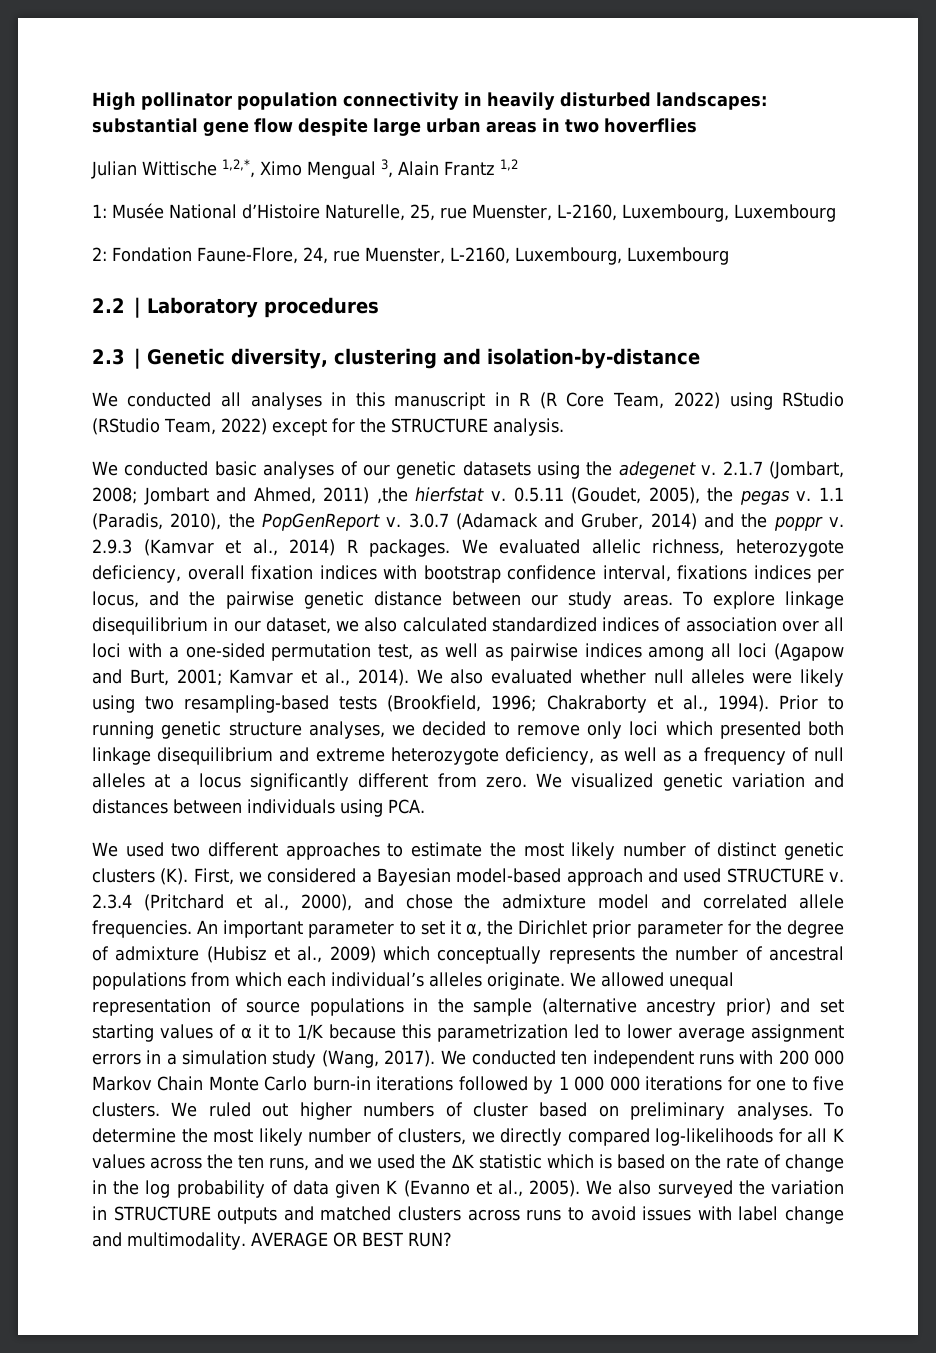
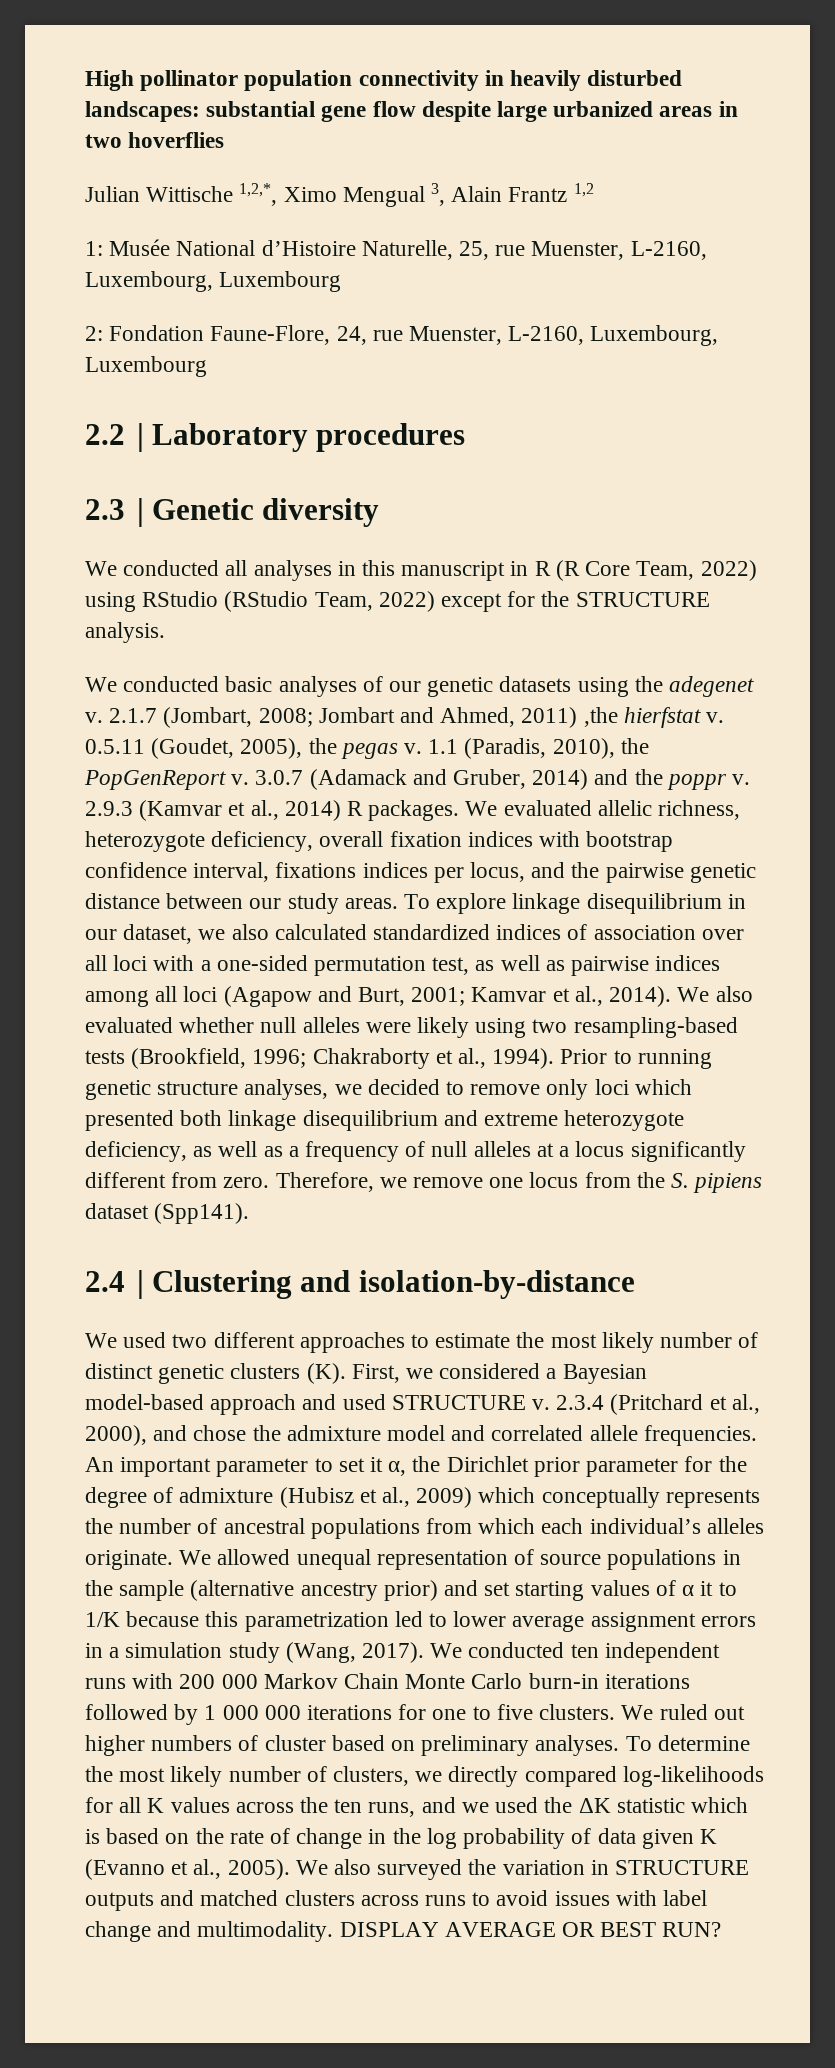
- High pollinator population connectivity in heavily disturbed landscapes: substantial gene flow despite large urban areas in two hoverflies
+ High pollinator population connectivity in heavily disturbed landscapes: substantial gene flow despite large urbanized areas in two hoverflies
- 2.3 | Genetic diversity, clustering and isolation-by-distance
+ 2.3 | Genetic diversity
- We visualized genetic variation and distances between individuals using PCA.
+ Therefore, we remove one locus from the S. pipiens dataset (Spp141).
+ 2.4 | Clustering and isolation-by-distance
- AVERAGE OR BEST RUN?
+ DISPLAY AVERAGE OR BEST RUN?

